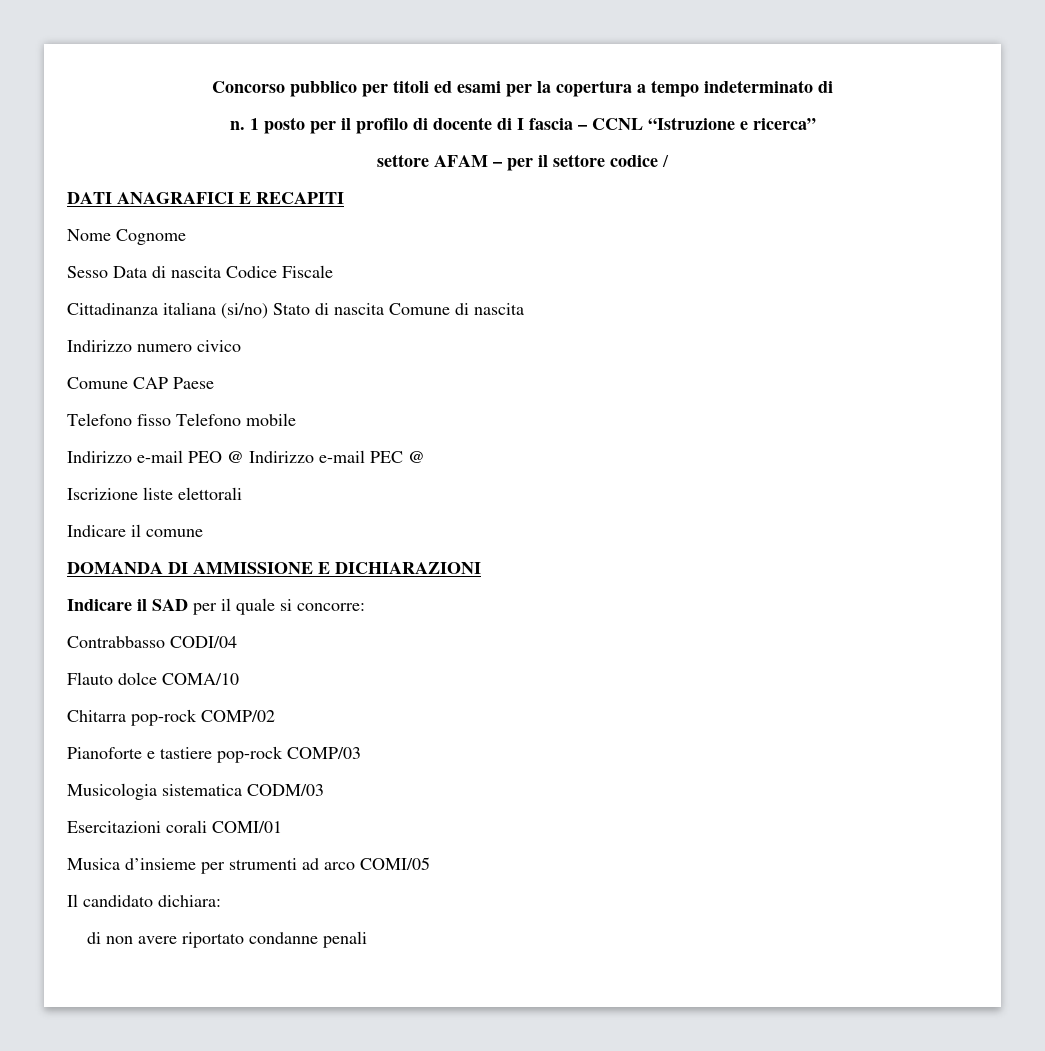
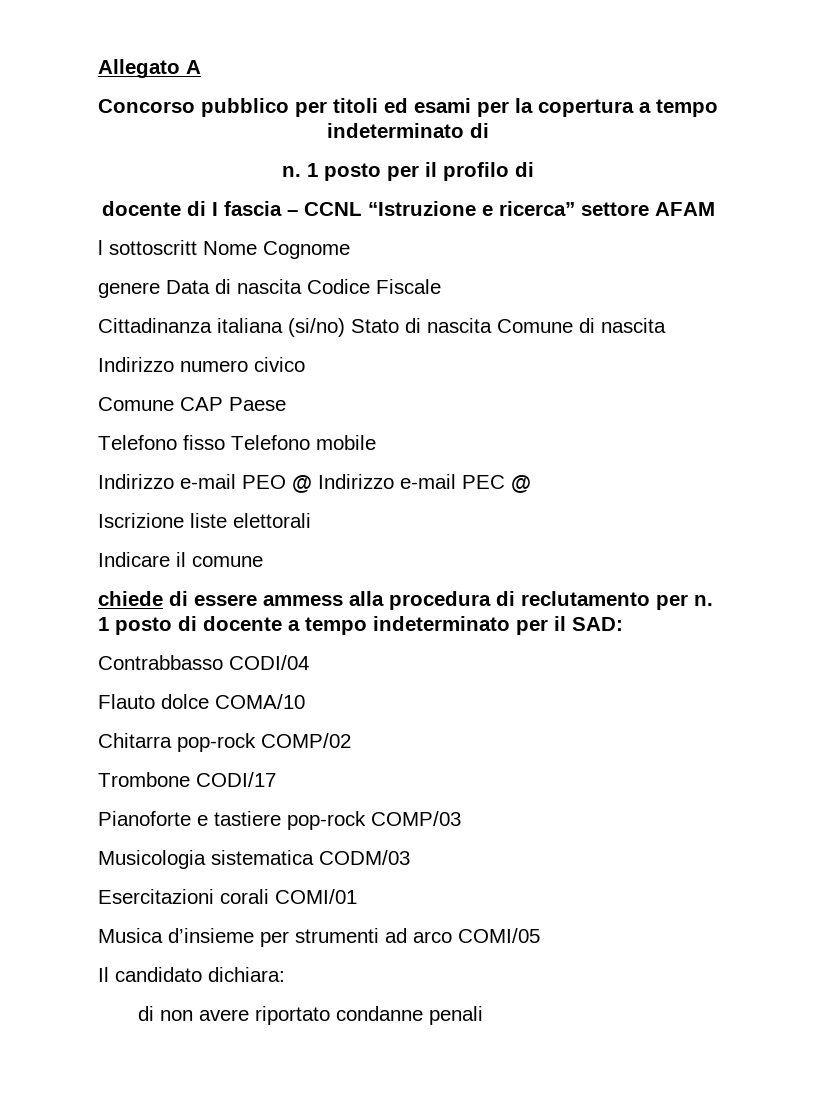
+ Allegato A
- 1 posto per il profilo di docente di I fascia – CCNL “Istruzione e ricerca”
- settore AFAM – per il settore codice /
- DATI ANAGRAFICI E RECAPITI
- Nome Cognome
+ 1 posto per il profilo di
+ docente di I fascia – CCNL “Istruzione e ricerca” settore AFAM
+ l sottoscritt Nome Cognome
- Sesso Data di nascita Codice Fiscale
+ genere Data di nascita Codice Fiscale
- DOMANDA DI AMMISSIONE E DICHIARAZIONI
- Indicare il SAD per il quale si concorre:
+ chiede di essere ammess alla procedura di reclutamento per n. 1 posto di docente a tempo indeterminato per il SAD:
+ Trombone CODI/17

